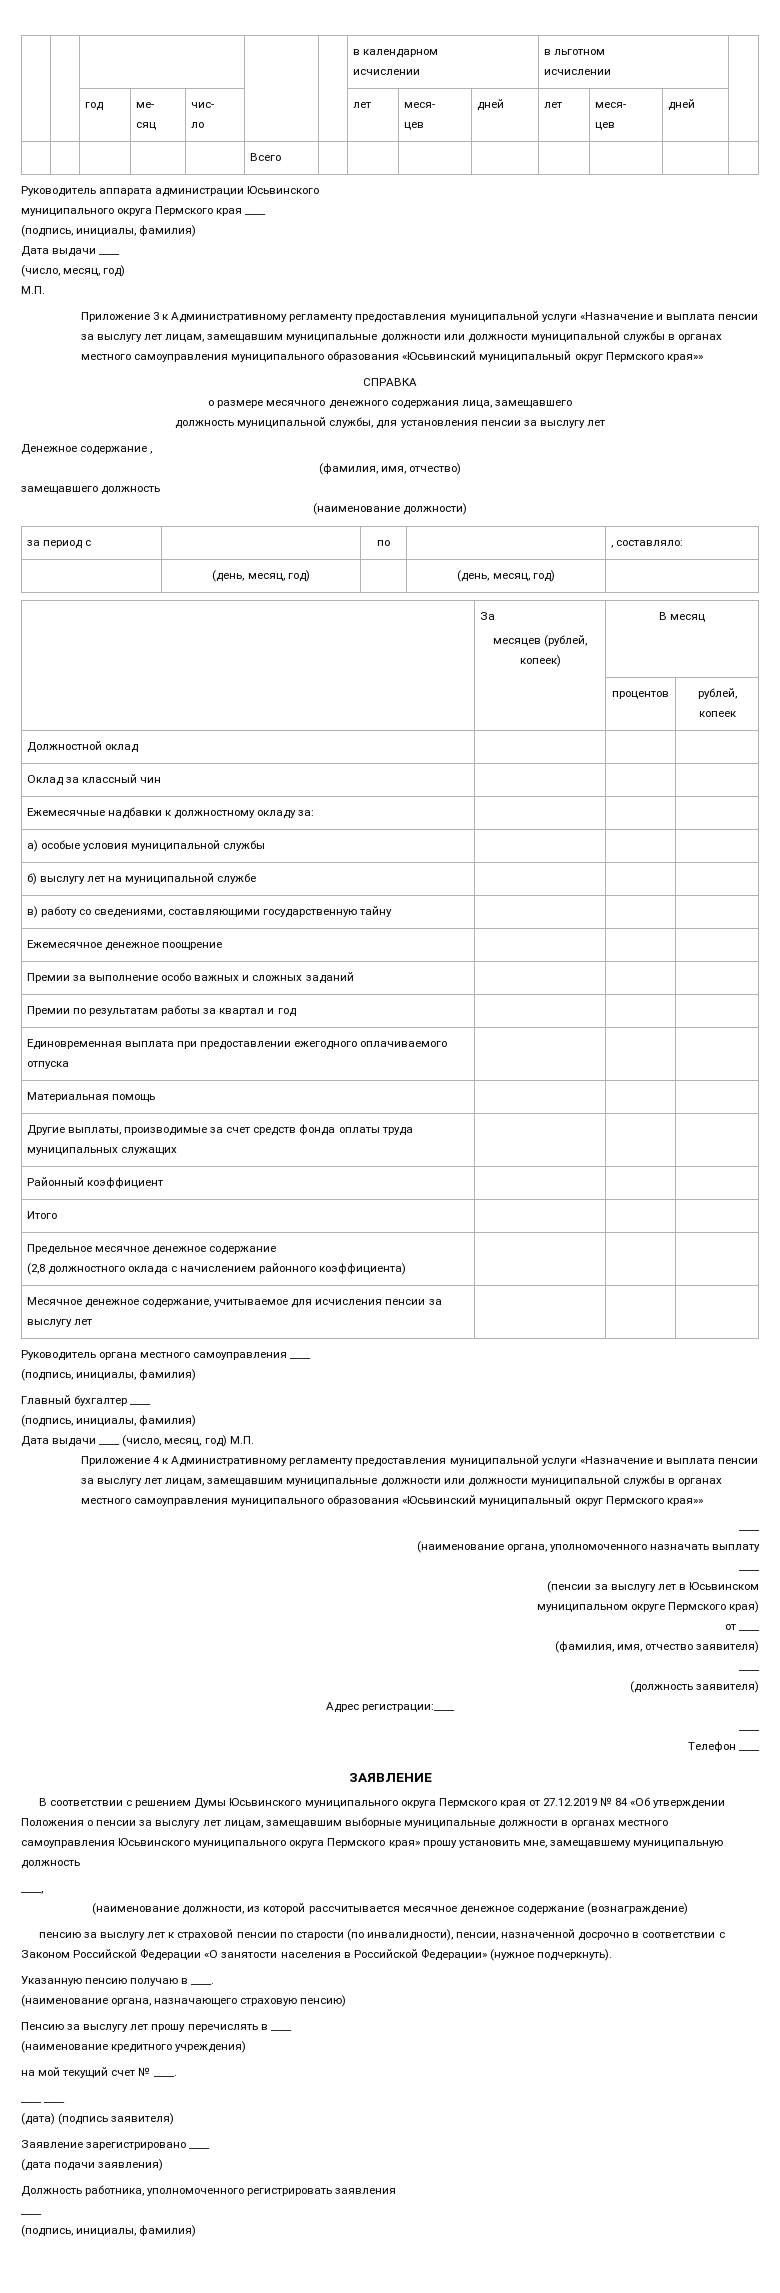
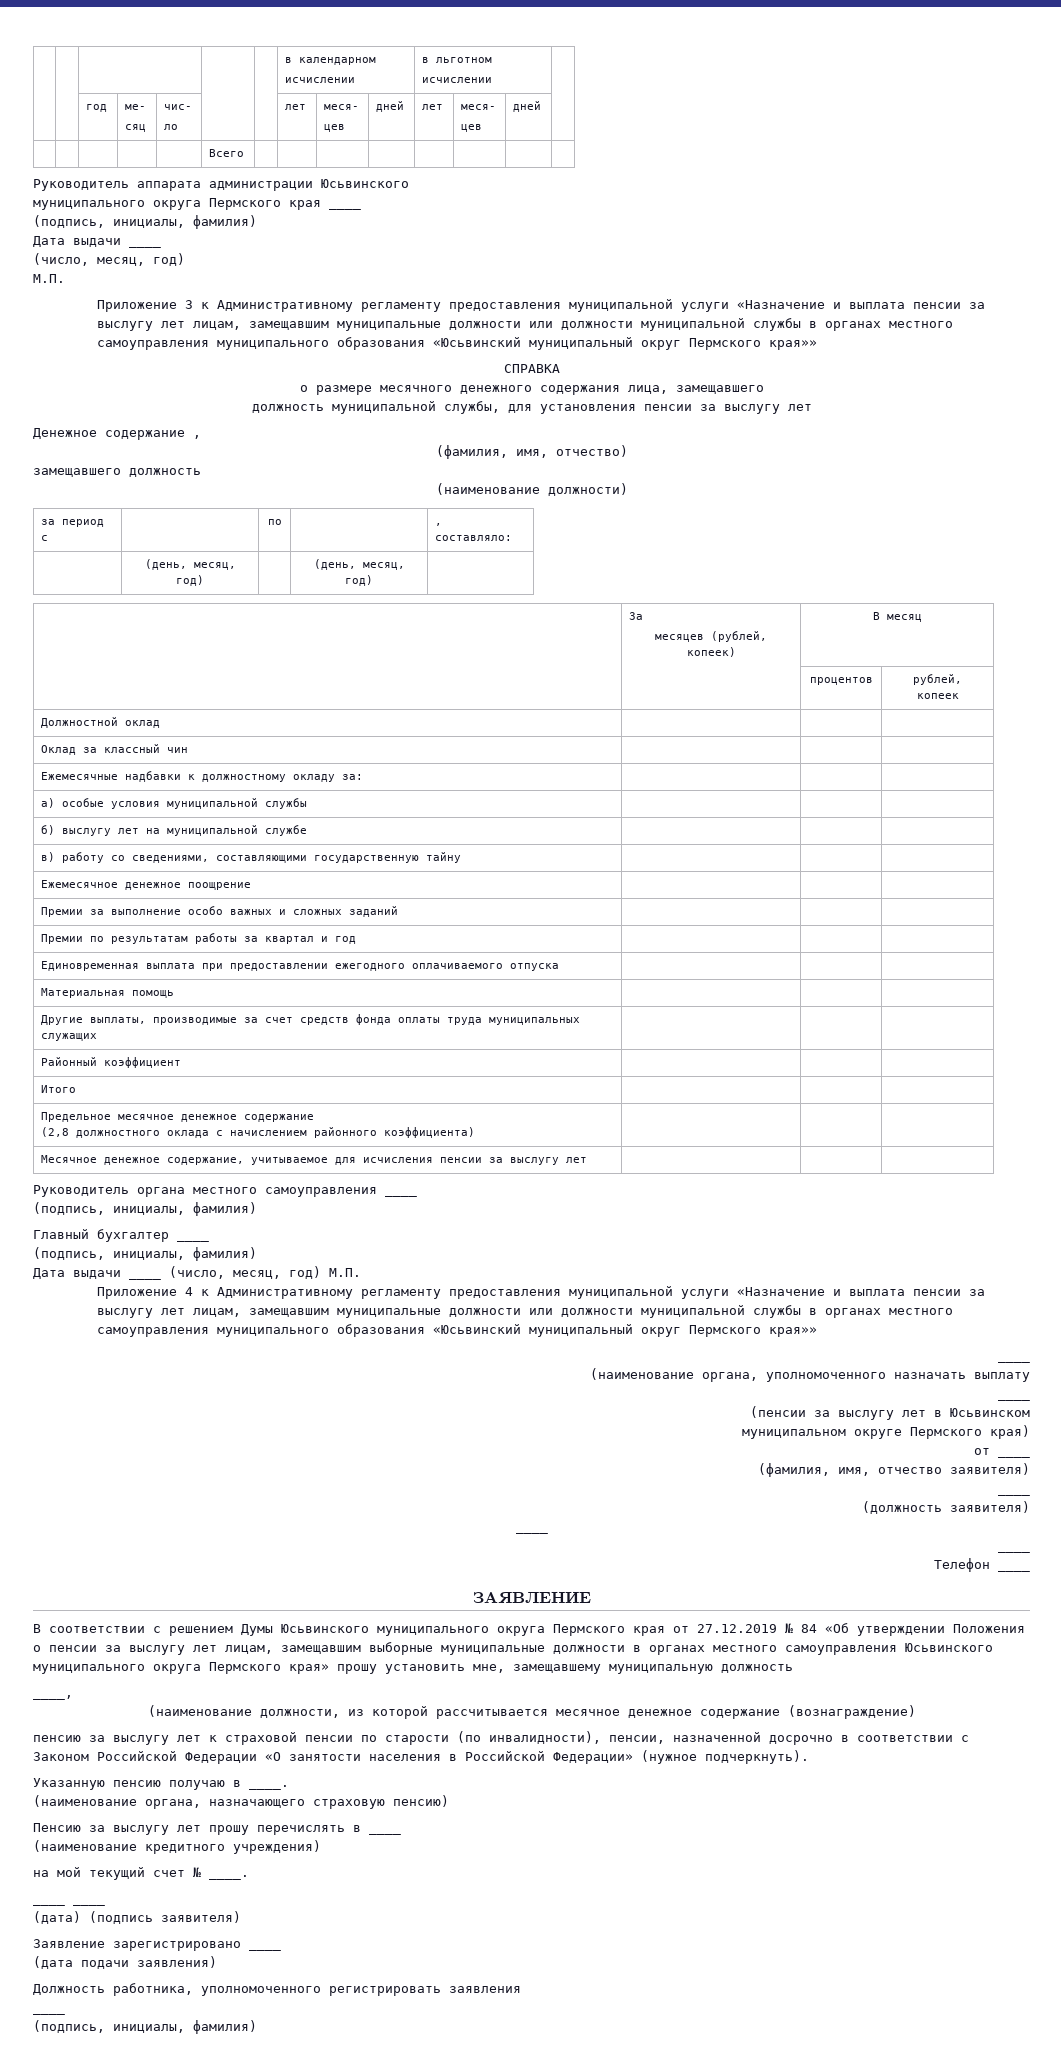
  (должность заявителя)
- Адрес регистрации:____
+ ____

